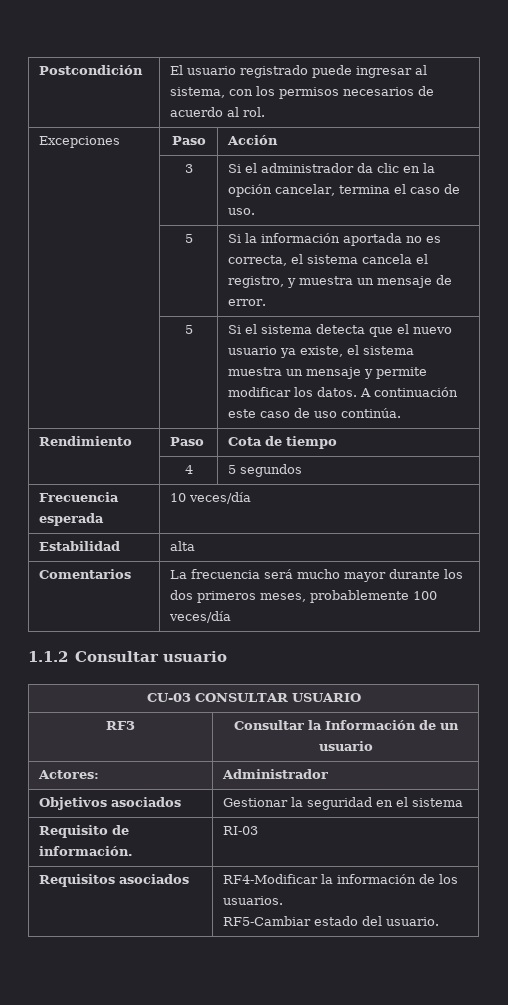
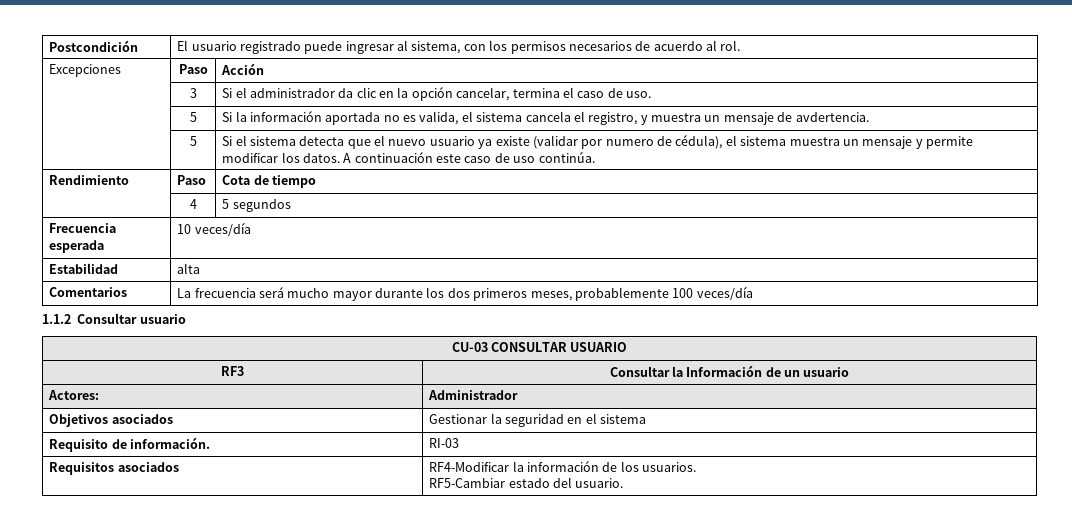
- | 5 | Si la información aportada no es correcta, el sistema cancela el registro, y muestra un mensaje de error.
+ | 5 | Si la información aportada no es valida, el sistema cancela el registro, y muestra un mensaje de avdertencia.
- | 5 | Si el sistema detecta que el nuevo usuario ya existe, el sistema muestra un mensaje y permite modificar los datos. A continuación este caso de uso continúa.
+ | 5 | Si el sistema detecta que el nuevo usuario ya existe (validar por numero de cédula), el sistema muestra un mensaje y permite modificar los datos. A continuación este caso de uso continúa.

